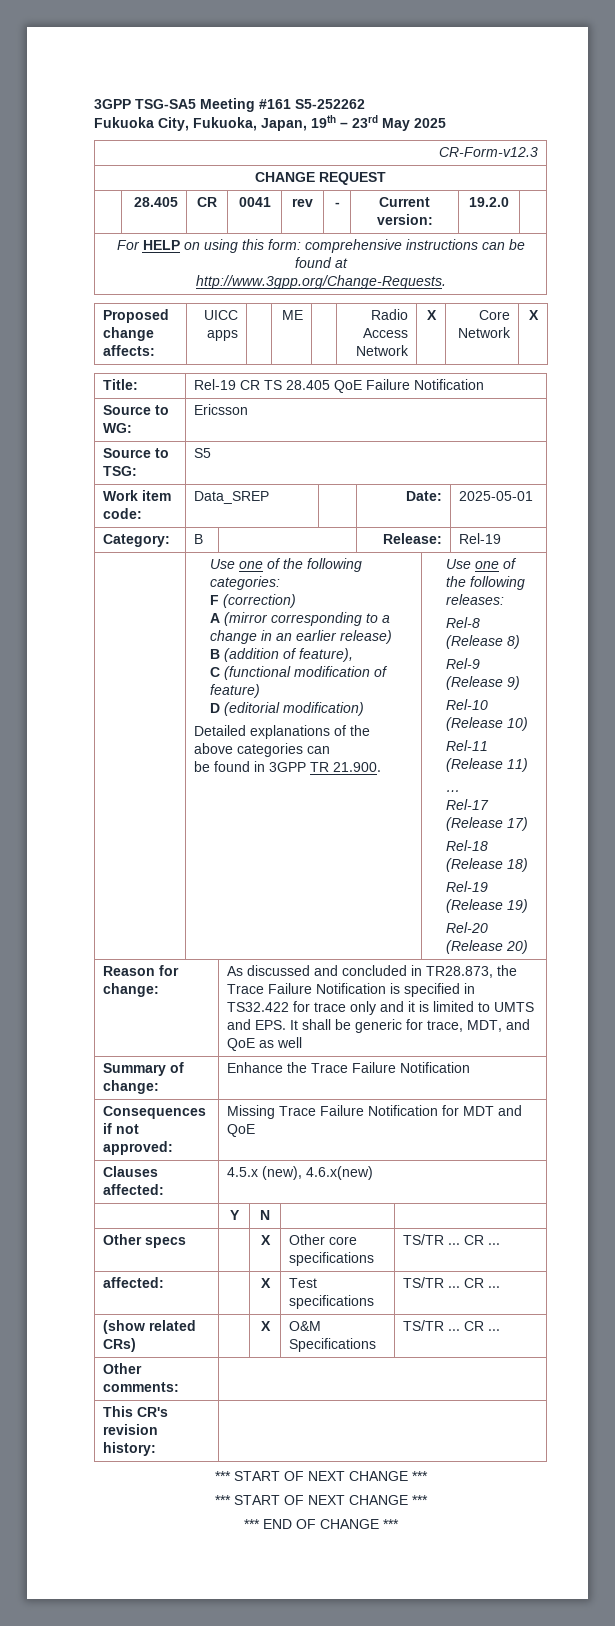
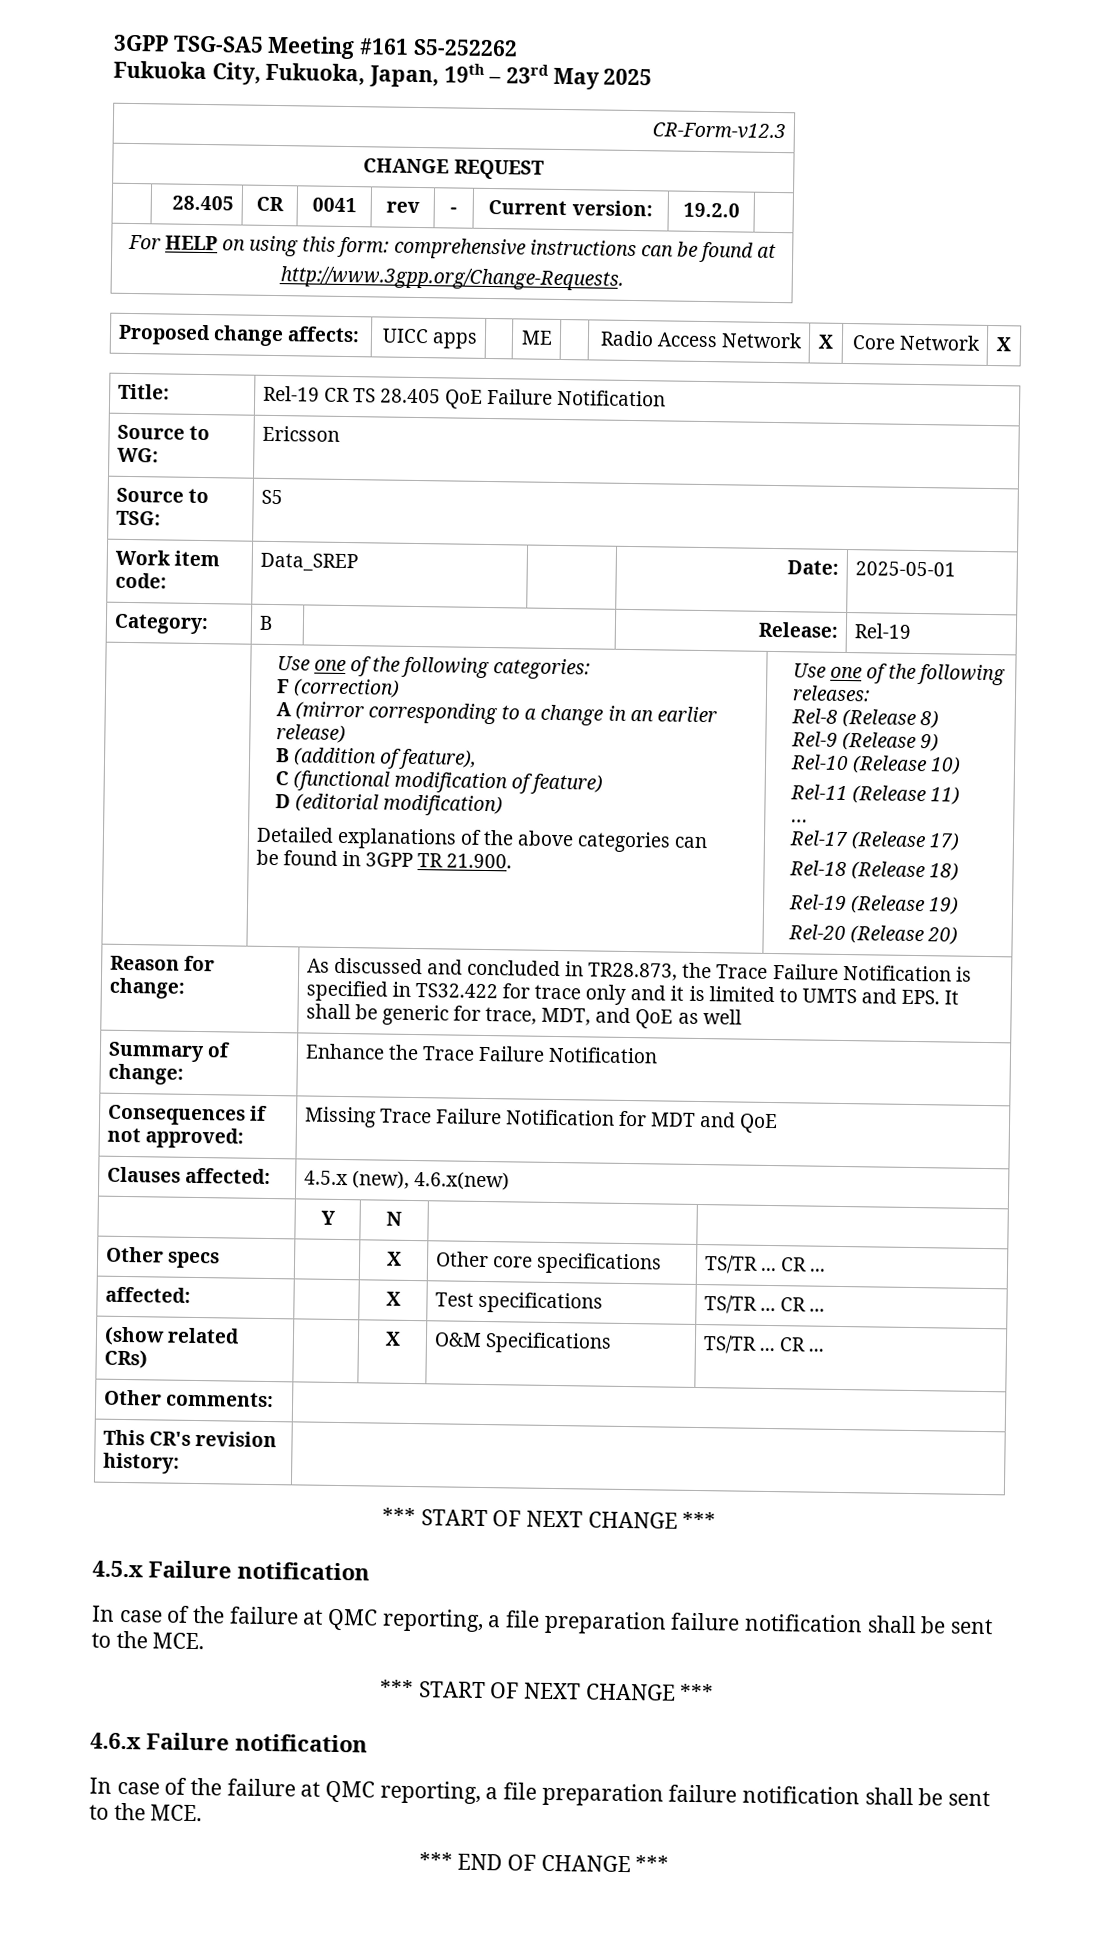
  This CR's revision history: |
  *** START OF NEXT CHANGE ***
+ 4.5.x Failure notification
+ In case of the failure at QMC reporting, a file preparation failure notification shall be sent to the MCE.
  *** START OF NEXT CHANGE ***
+ 4.6.x Failure notification
+ In case of the failure at QMC reporting, a file preparation failure notification shall be sent to the MCE.

